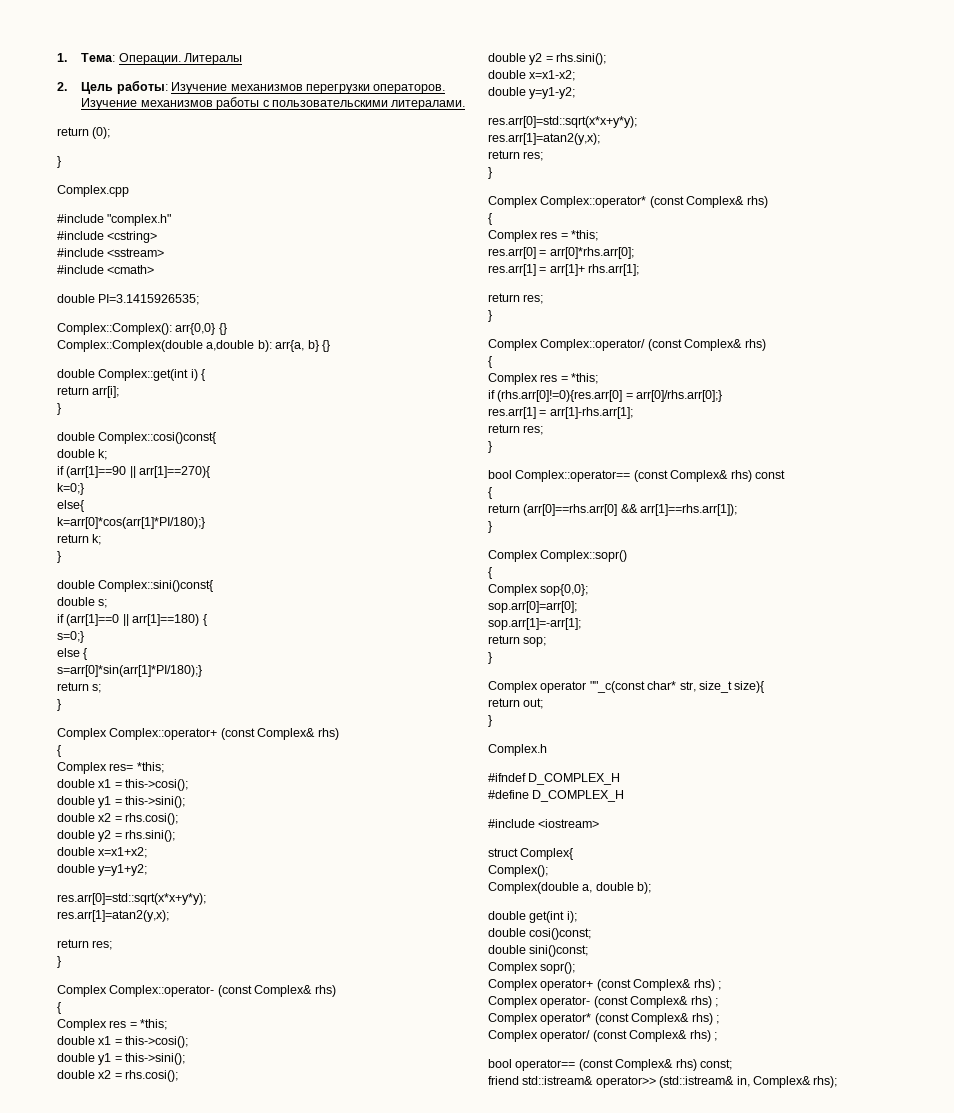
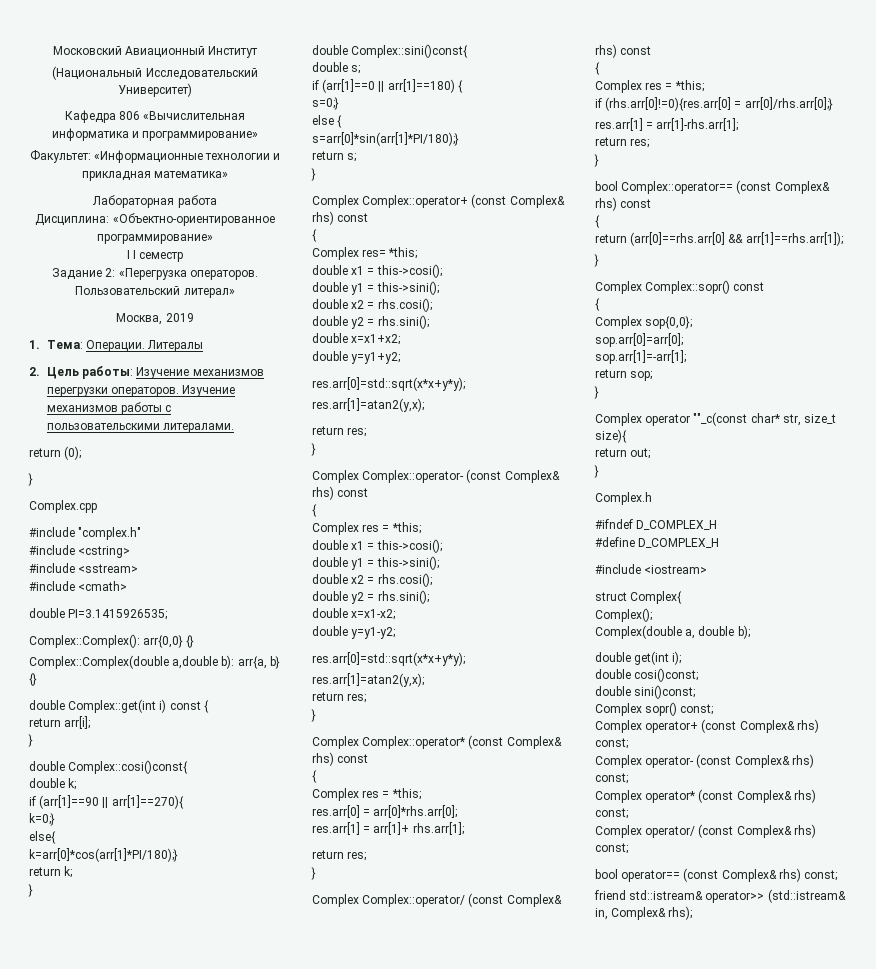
+ Московский Авиационный Институт
+ (Национальный Исследовательский Университет)
+ Кафедра 806 «Вычислительная информатика и программирование»
+ Факультет: «Информационные технологии и прикладная математика»
+ Лабораторная работа
+ Дисциплина: «Объектно-ориентированное программирование»
+ I I семестр
+ Задание 2: «Перегрузка операторов. Пользовательский литерал»
+ Москва, 2019
- double Complex::get(int i) {
+ double Complex::get(int i) const {
- Complex Complex::operator+ (const Complex& rhs)
+ Complex Complex::operator+ (const Complex& rhs) const
- Complex Complex::operator- (const Complex& rhs)
+ Complex Complex::operator- (const Complex& rhs) const
- Complex Complex::operator* (const Complex& rhs)
+ Complex Complex::operator* (const Complex& rhs) const
- Complex Complex::operator/ (const Complex& rhs)
+ Complex Complex::operator/ (const Complex& rhs) const
- Complex Complex::sopr()
+ Complex Complex::sopr() const
- Complex sopr();
+ Complex sopr() const;
- Complex operator+ (const Complex& rhs) ;
+ Complex operator+ (const Complex& rhs) const;
- Complex operator- (const Complex& rhs) ;
+ Complex operator- (const Complex& rhs) const;
- Complex operator* (const Complex& rhs) ;
+ Complex operator* (const Complex& rhs) const;
- Complex operator/ (const Complex& rhs) ;
+ Complex operator/ (const Complex& rhs) const;

